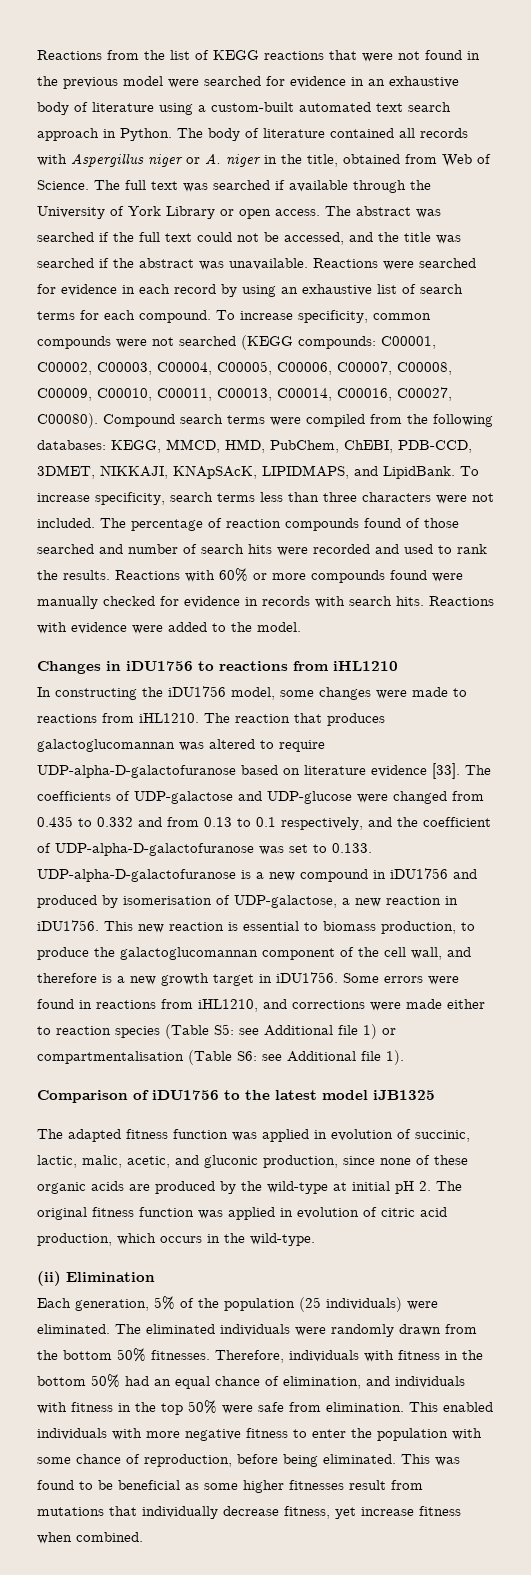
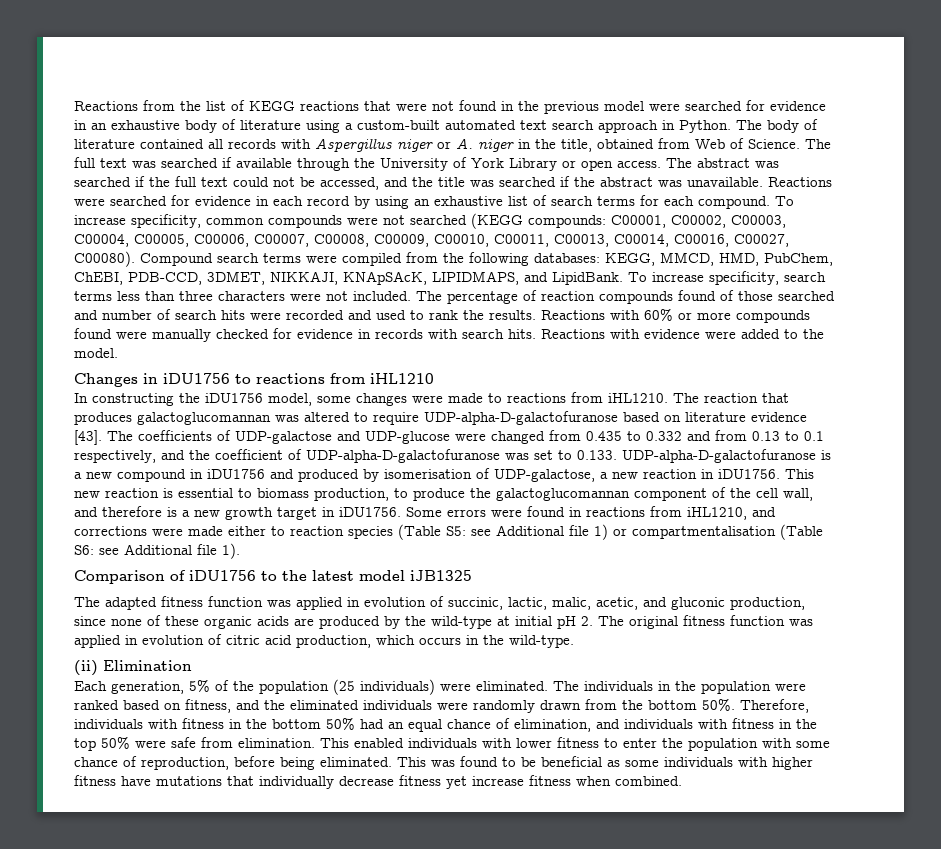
- The reaction that produces galactoglucomannan was altered to require UDP-alpha-D-galactofuranose based on literature evidence [33].
+ The reaction that produces galactoglucomannan was altered to require UDP-alpha-D-galactofuranose based on literature evidence [43].
- The eliminated individuals were randomly drawn from the bottom 50% fitnesses.
+ The individuals in the population were ranked based on fitness, and the eliminated individuals were randomly drawn from the bottom 50%.
- This enabled individuals with more negative fitness to enter the population with some chance of reproduction, before being eliminated.
+ This enabled individuals with lower fitness to enter the population with some chance of reproduction, before being eliminated.
- This was found to be beneficial as some higher fitnesses result from mutations that individually decrease fitness, yet increase fitness when combined.
+ This was found to be beneficial as some individuals with higher fitness have mutations that individually decrease fitness yet increase fitness when combined.

